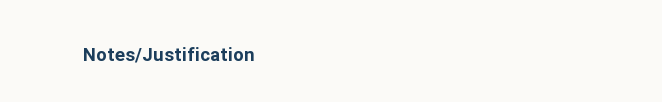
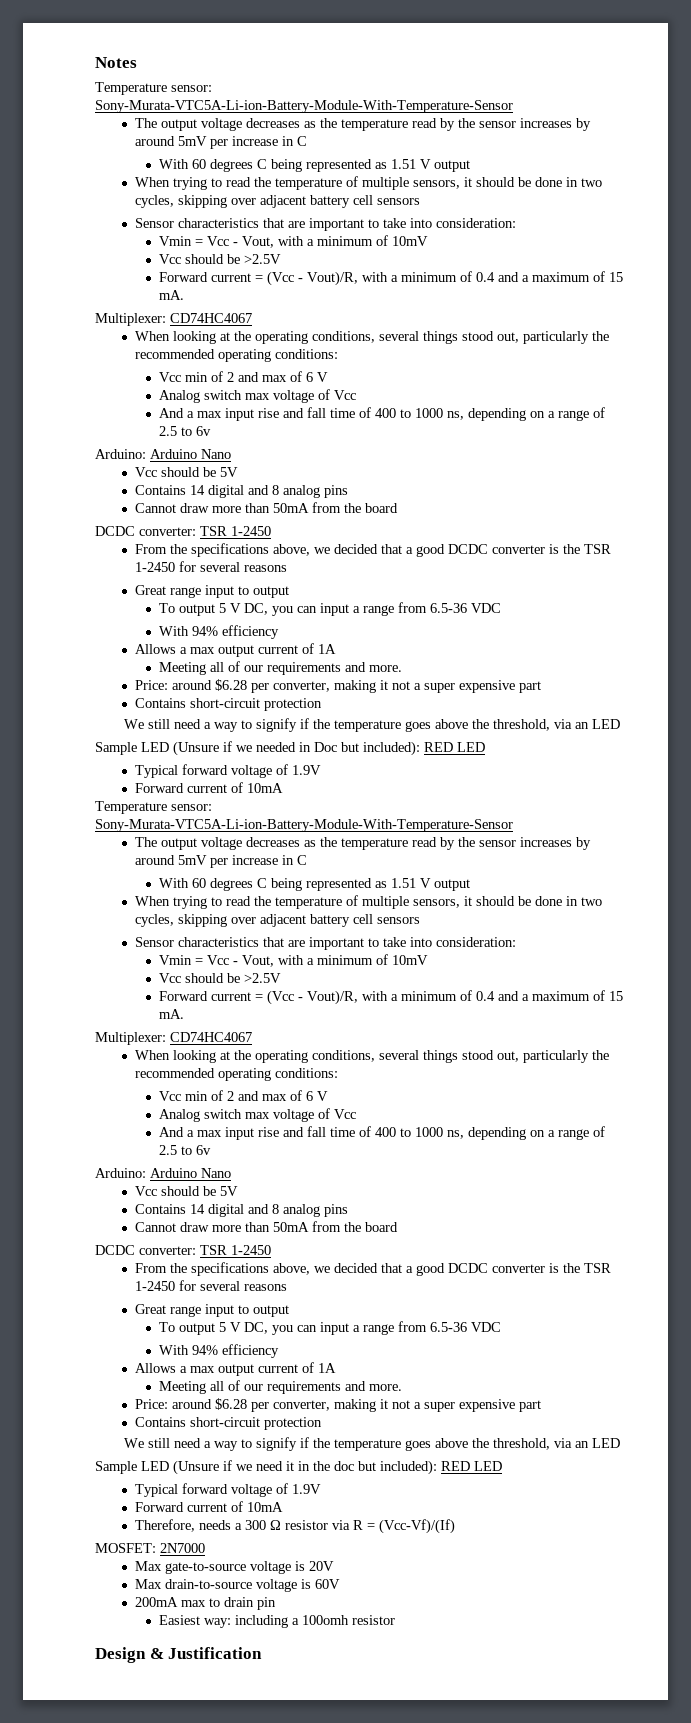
- Notes/Justification
+ Notes
+ Temperature sensor: Sony-Murata-VTC5A-Li-ion-Battery-Module-With-Temperature-Sensor
+ The output voltage decreases as the temperature read by the sensor increases by around 5mV per increase in C
+ With 60 degrees C being represented as 1.51 V output
+ When trying to read the temperature of multiple sensors, it should be done in two cycles, skipping over adjacent battery cell sensors
+ Sensor characteristics that are important to take into consideration:
+ Vmin = Vcc - Vout, with a minimum of 10mV
+ Vcc should be >2.5V
+ Forward current = (Vcc - Vout)/R, with a minimum of 0.4 and a maximum of 15 mA.
+ Multiplexer: CD74HC4067
+ When looking at the operating conditions, several things stood out, particularly the recommended operating conditions:
+ Vcc min of 2 and max of 6 V
+ Analog switch max voltage of Vcc
+ And a max input rise and fall time of 400 to 1000 ns, depending on a range of 2.5 to 6v
+ Arduino: Arduino Nano
+ Vcc should be 5V
+ Contains 14 digital and 8 analog pins
+ Cannot draw more than 50mA from the board
+ DCDC converter: TSR 1-2450
+ From the specifications above, we decided that a good DCDC converter is the TSR 1-2450 for several reasons
+ Great range input to output
+ To output 5 V DC, you can input a range from 6.5-36 VDC
+ With 94% efficiency
+ Allows a max output current of 1A
+ Meeting all of our requirements and more.
+ Price: around $6.28 per converter, making it not a super expensive part
+ Contains short-circuit protection
+ We still need a way to signify if the temperature goes above the threshold, via an LED
+ Sample LED (Unsure if we needed in Doc but included): RED LED
+ Typical forward voltage of 1.9V
+ Forward current of 10mA
+ Temperature sensor: Sony-Murata-VTC5A-Li-ion-Battery-Module-With-Temperature-Sensor
+ The output voltage decreases as the temperature read by the sensor increases by around 5mV per increase in C
+ With 60 degrees C being represented as 1.51 V output
+ When trying to read the temperature of multiple sensors, it should be done in two cycles, skipping over adjacent battery cell sensors
+ Sensor characteristics that are important to take into consideration:
+ Vmin = Vcc - Vout, with a minimum of 10mV
+ Vcc should be >2.5V
+ Forward current = (Vcc - Vout)/R, with a minimum of 0.4 and a maximum of 15 mA.
+ Multiplexer: CD74HC4067
+ When looking at the operating conditions, several things stood out, particularly the recommended operating conditions:
+ Vcc min of 2 and max of 6 V
+ Analog switch max voltage of Vcc
+ And a max input rise and fall time of 400 to 1000 ns, depending on a range of 2.5 to 6v
+ Arduino: Arduino Nano
+ Vcc should be 5V
+ Contains 14 digital and 8 analog pins
+ Cannot draw more than 50mA from the board
+ DCDC converter: TSR 1-2450
+ From the specifications above, we decided that a good DCDC converter is the TSR 1-2450 for several reasons
+ Great range input to output
+ To output 5 V DC, you can input a range from 6.5-36 VDC
+ With 94% efficiency
+ Allows a max output current of 1A
+ Meeting all of our requirements and more.
+ Price: around $6.28 per converter, making it not a super expensive part
+ Contains short-circuit protection
+ We still need a way to signify if the temperature goes above the threshold, via an LED
+ Sample LED (Unsure if we need it in the doc but included): RED LED
+ Typical forward voltage of 1.9V
+ Forward current of 10mA
+ Therefore, needs a 300 Ω resistor via R = (Vcc-Vf)/(If)
+ MOSFET: 2N7000
+ Max gate-to-source voltage is 20V
+ Max drain-to-source voltage is 60V
+ 200mA max to drain pin
+ Easiest way: including a 100omh resistor
+ Design & Justification

